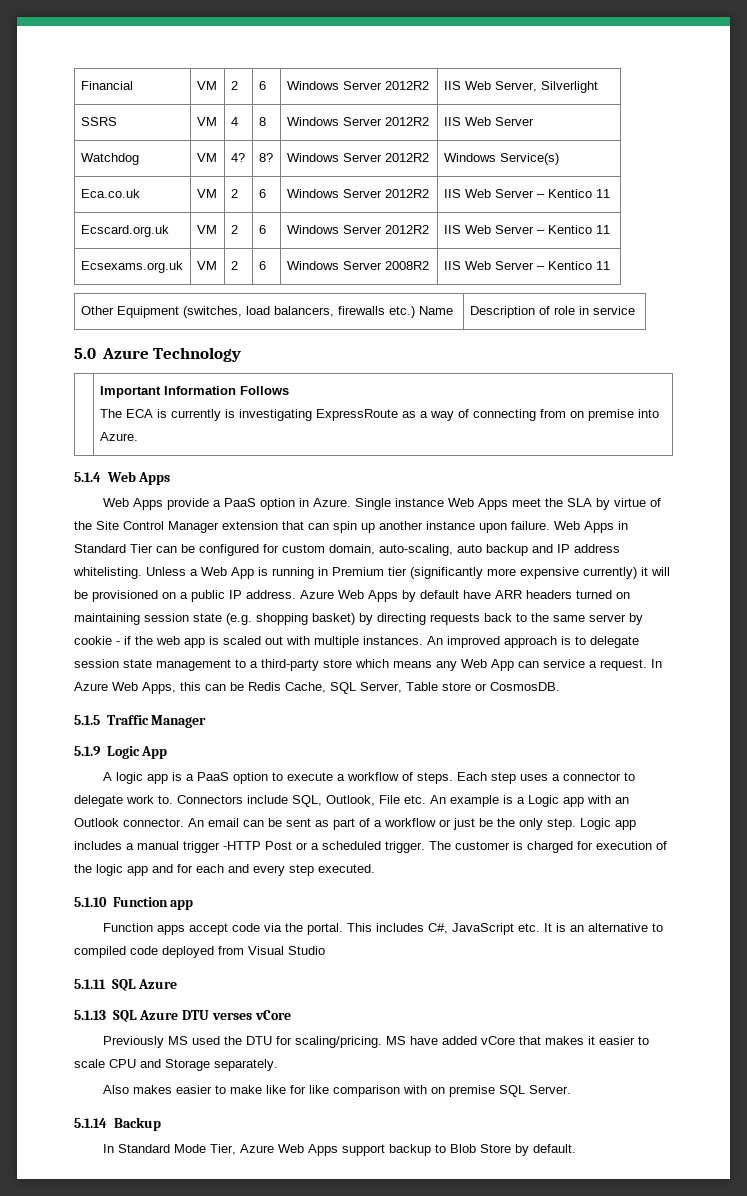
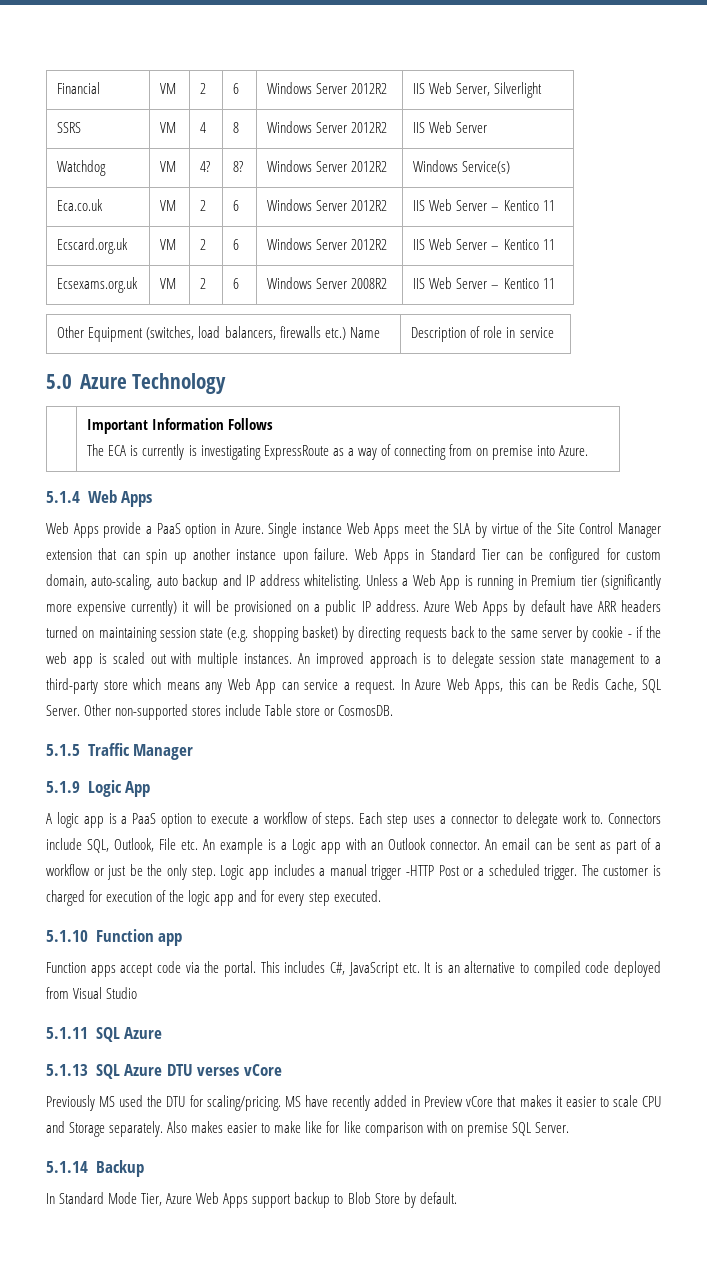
- In Azure Web Apps, this can be Redis Cache, SQL Server, Table store or CosmosDB.
+ In Azure Web Apps, this can be Redis Cache, SQL Server. Other non-supported stores include Table store or CosmosDB.
- The customer is charged for execution of the logic app and for each and every step executed.
+ The customer is charged for execution of the logic app and for every step executed.
- MS have added vCore that makes it easier to scale CPU and Storage separately.
- Also makes easier to make like for like comparison with on premise SQL Server.
+ MS have recently added in Preview vCore that makes it easier to scale CPU and Storage separately. Also makes easier to make like for like comparison with on premise SQL Server.

